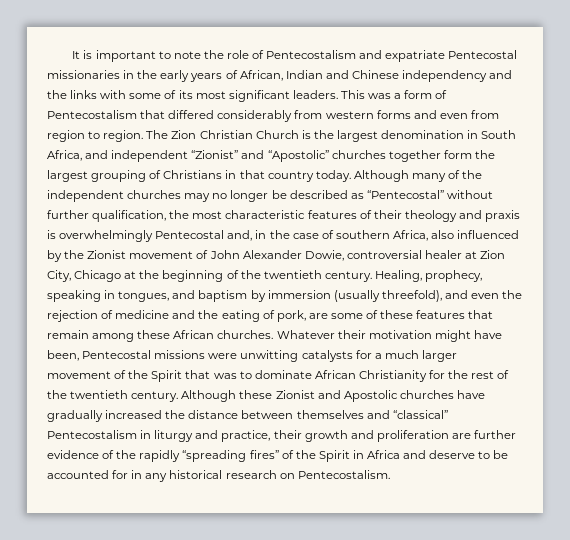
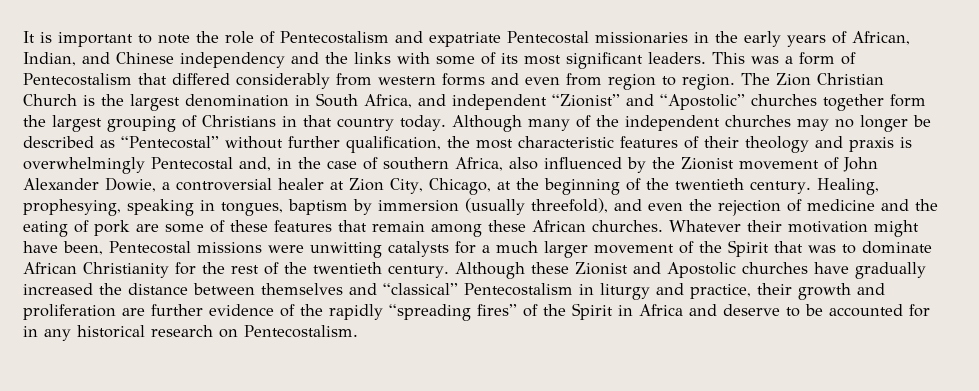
- It is important to note the role of Pentecostalism and expatriate Pentecostal missionaries in the early years of African, Indian and Chinese independency and the links with some of its most significant leaders.
+ It is important to note the role of Pentecostalism and expatriate Pentecostal missionaries in the early years of African, Indian, and Chinese independency and the links with some of its most significant leaders.
- Although many of the independent churches may no longer be described as “Pentecostal” without further qualification, the most characteristic features of their theology and praxis is overwhelmingly Pentecostal and, in the case of southern Africa, also influenced by the Zionist movement of John Alexander Dowie, controversial healer at Zion City, Chicago at the beginning of the twentieth century.
+ Although many of the independent churches may no longer be described as “Pentecostal” without further qualification, the most characteristic features of their theology and praxis is overwhelmingly Pentecostal and, in the case of southern Africa, also influenced by the Zionist movement of John Alexander Dowie, a controversial healer at Zion City, Chicago, at the beginning of the twentieth century.
- Healing, prophecy, speaking in tongues, and baptism by immersion (usually threefold), and even the rejection of medicine and the eating of pork, are some of these features that remain among these African churches.
+ Healing, prophesying, speaking in tongues, baptism by immersion (usually threefold), and even the rejection of medicine and the eating of pork are some of these features that remain among these African churches.

